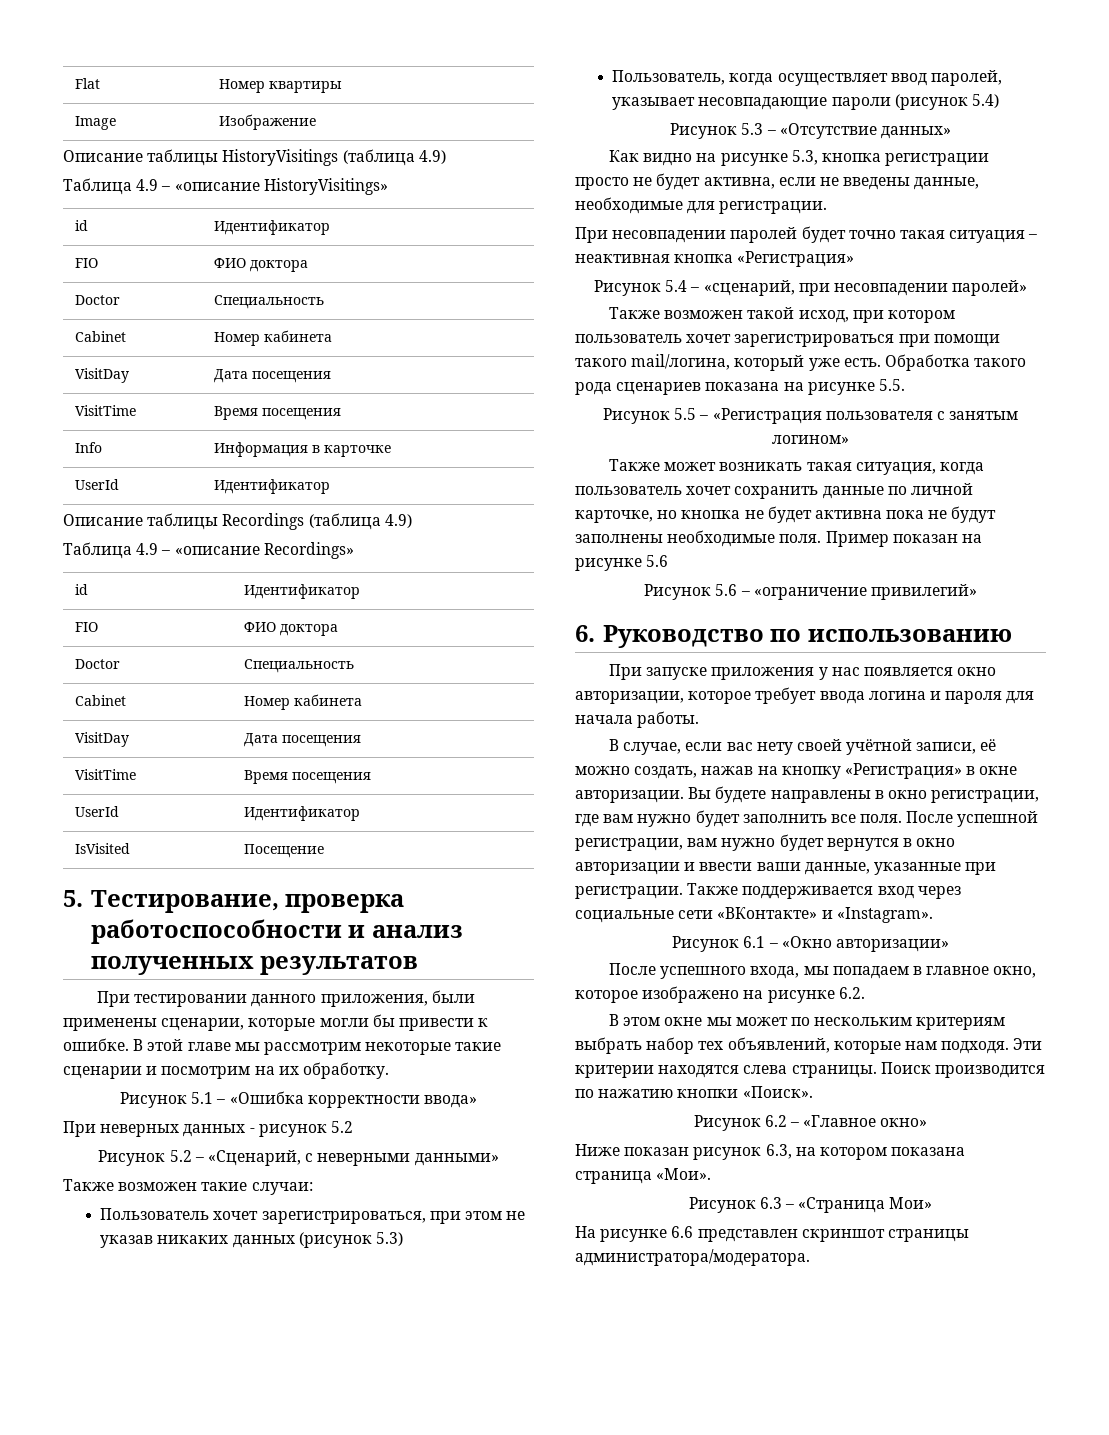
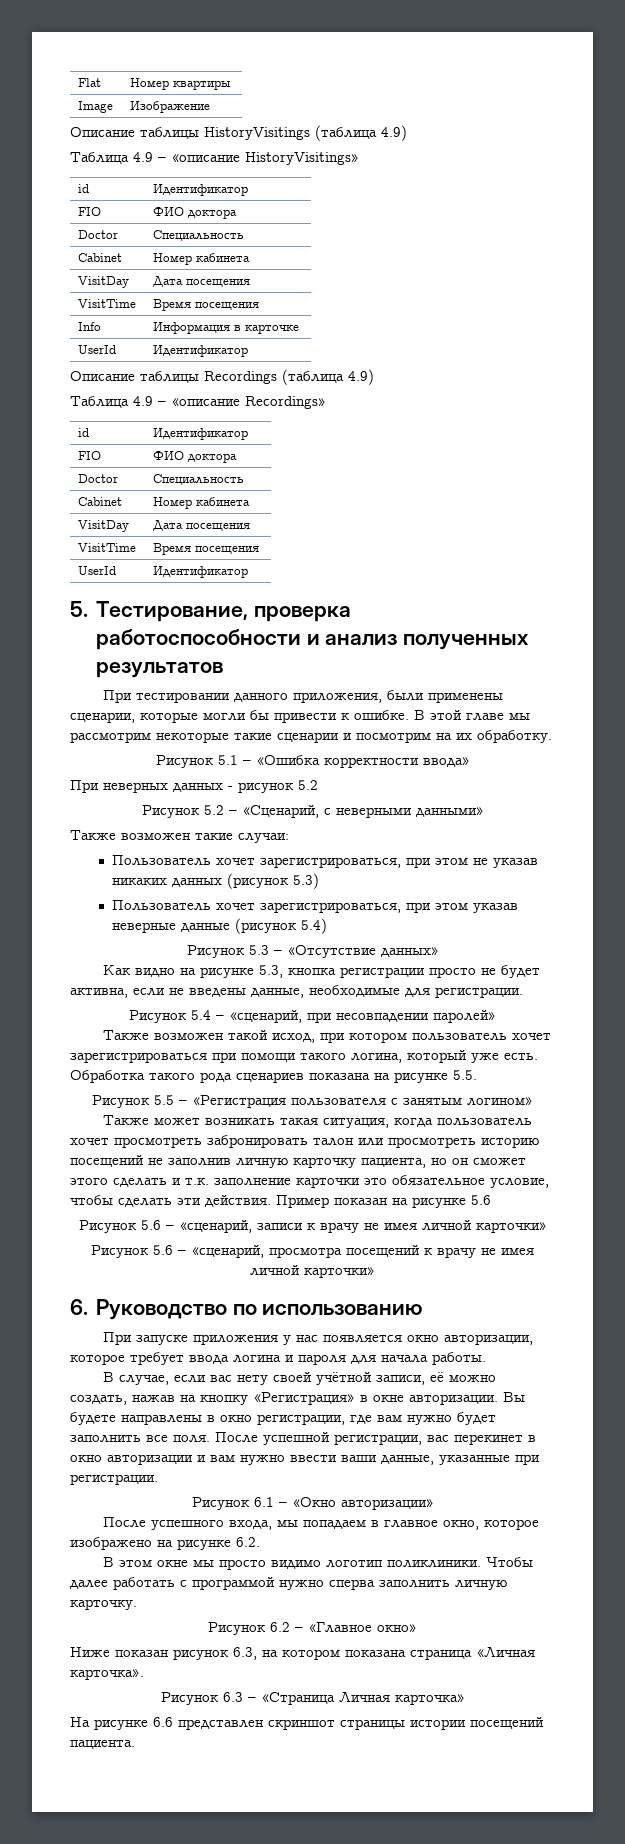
- IsVisited | Посещение
- Пользователь, когда осуществляет ввод паролей, указывает несовпадающие пароли (рисунок 5.4)
+ Пользователь хочет зарегистрироваться, при этом указав неверные данные (рисунок 5.4)
- При несовпадении паролей будет точно такая ситуация – неактивная кнопка «Регистрация»
- Также возможен такой исход, при котором пользователь хочет зарегистрироваться при помощи такого mail/логина, который уже есть.
+ Также возможен такой исход, при котором пользователь хочет зарегистрироваться при помощи такого логина, который уже есть.
- Также может возникать такая ситуация, когда пользователь хочет сохранить данные по личной карточке, но кнопка не будет активна пока не будут заполнены необходимые поля.
+ Также может возникать такая ситуация, когда пользователь хочет просмотреть забронировать талон или просмотреть историю посещений не заполнив личную карточку пациента, но он сможет этого сделать и т.к. заполнение карточки это обязательное условие, чтобы сделать эти действия.
- Рисунок 5.6 – «ограничение привилегий»
+ Рисунок 5.6 – «сценарий, записи к врачу не имея личной карточки»
+ Рисунок 5.6 – «сценарий, просмотра посещений к врачу не имея личной карточки»
- После успешной регистрации, вам нужно будет вернутся в окно авторизации и ввести ваши данные, указанные при регистрации. Также поддерживается вход через социальные сети «ВКонтакте» и «Instagram».
+ После успешной регистрации, вас перекинет в окно авторизации и вам нужно ввести ваши данные, указанные при регистрации.
- В этом окне мы может по нескольким критериям выбрать набор тех объявлений, которые нам подходя. Эти критерии находятся слева страницы. Поиск производится по нажатию кнопки «Поиск».
+ В этом окне мы просто видимо логотип поликлиники. Чтобы далее работать с программой нужно сперва заполнить личную карточку.
- Ниже показан рисунок 6.3, на котором показана страница «Мои».
+ Ниже показан рисунок 6.3, на котором показана страница «Личная карточка».
- Рисунок 6.3 – «Страница Мои»
+ Рисунок 6.3 – «Страница Личная карточка»
- На рисунке 6.6 представлен скриншот страницы администратора/модератора.
+ На рисунке 6.6 представлен скриншот страницы истории посещений пациента.

